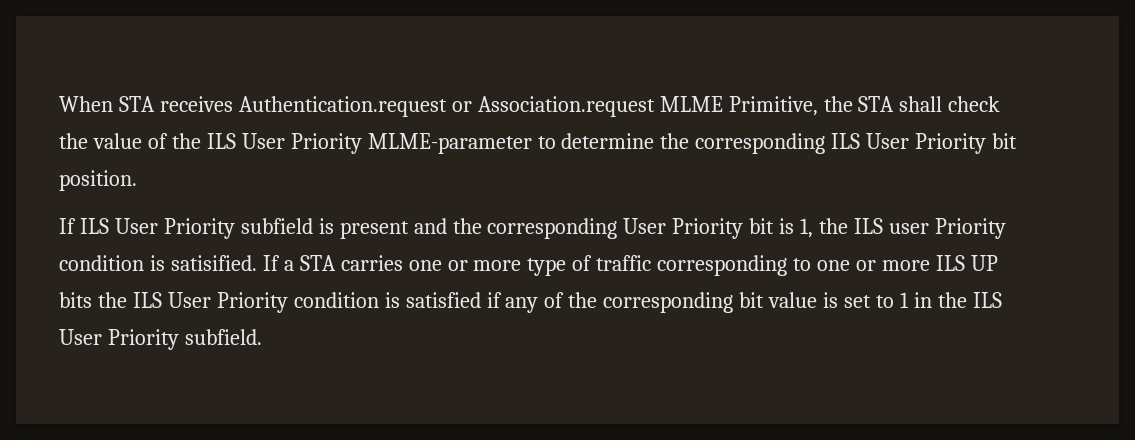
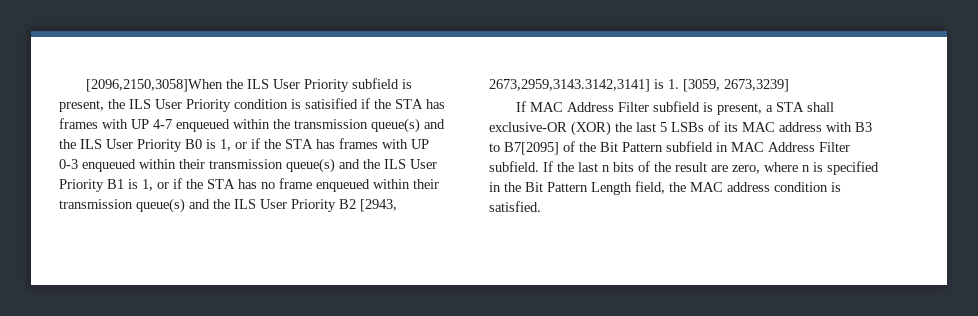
- When STA receives Authentication.request or Association.request MLME Primitive, the STA shall check the value of the ILS User Priority MLME-parameter to determine the corresponding ILS User Priority bit position.
- If ILS User Priority subfield is present and the corresponding User Priority bit is 1, the ILS user Priority condition is satisified. If a STA carries one or more type of traffic corresponding to one or more ILS UP bits the ILS User Priority condition is satisfied if any of the corresponding bit value is set to 1 in the ILS User Priority subfield.
+ [2096,2150,3058]When the ILS User Priority subfield is present, the ILS User Priority condition is satisified if the STA has frames with UP 4-7 enqueued within the transmission queue(s) and the ILS User Priority B0 is 1, or if the STA has frames with UP 0-3 enqueued within their transmission queue(s) and the ILS User Priority B1 is 1, or if the STA has no frame enqueued within their transmission queue(s) and the ILS User Priority B2 [2943, 2673,2959,3143.3142,3141] is 1. [3059, 2673,3239]
+ If MAC Address Filter subfield is present, a STA shall exclusive-OR (XOR) the last 5 LSBs of its MAC address with B3 to B7[2095] of the Bit Pattern subfield in MAC Address Filter subfield. If the last n bits of the result are zero, where n is specified in the Bit Pattern Length field, the MAC address condition is satisfied.

